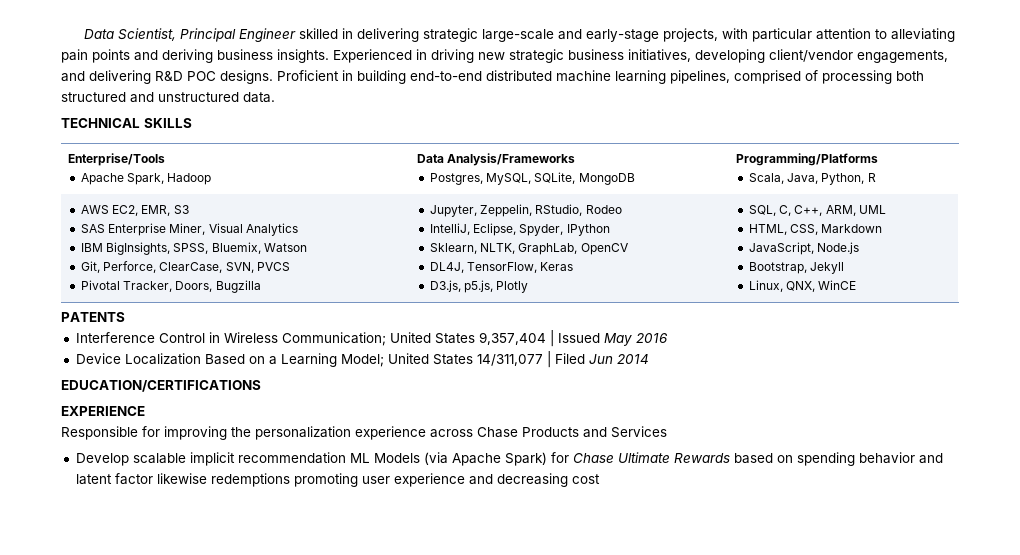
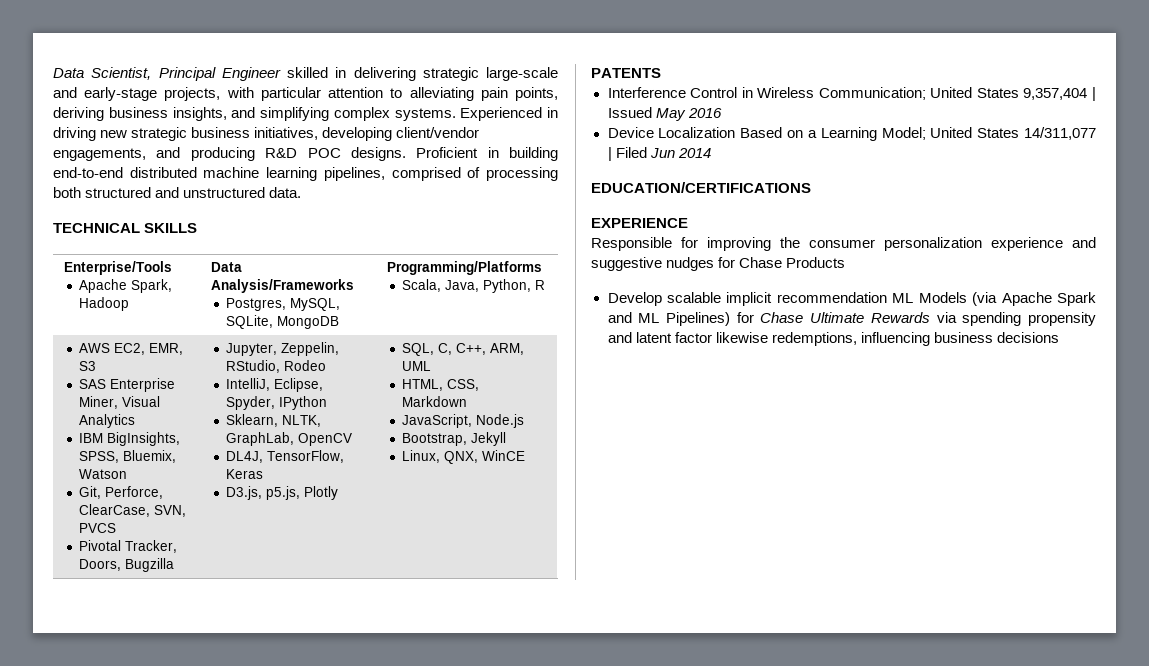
- Data Scientist, Principal Engineer skilled in delivering strategic large-scale and early-stage projects, with particular attention to alleviating pain points and deriving business insights.
+ Data Scientist, Principal Engineer skilled in delivering strategic large-scale and early-stage projects, with particular attention to alleviating pain points, deriving business insights, and simplifying complex systems.
- Experienced in driving new strategic business initiatives, developing client/vendor engagements, and delivering R&D POC designs.
+ Experienced in driving new strategic business initiatives, developing client/vendor engagements, and producing R&D POC designs.
- Responsible for improving the personalization experience across Chase Products and Services
+ Responsible for improving the consumer personalization experience and suggestive nudges for Chase Products
- Develop scalable implicit recommendation ML Models (via Apache Spark) for Chase Ultimate Rewards based on spending behavior and latent factor likewise redemptions promoting user experience and decreasing cost
+ Develop scalable implicit recommendation ML Models (via Apache Spark and ML Pipelines) for Chase Ultimate Rewards via spending propensity and latent factor likewise redemptions, influencing business decisions

